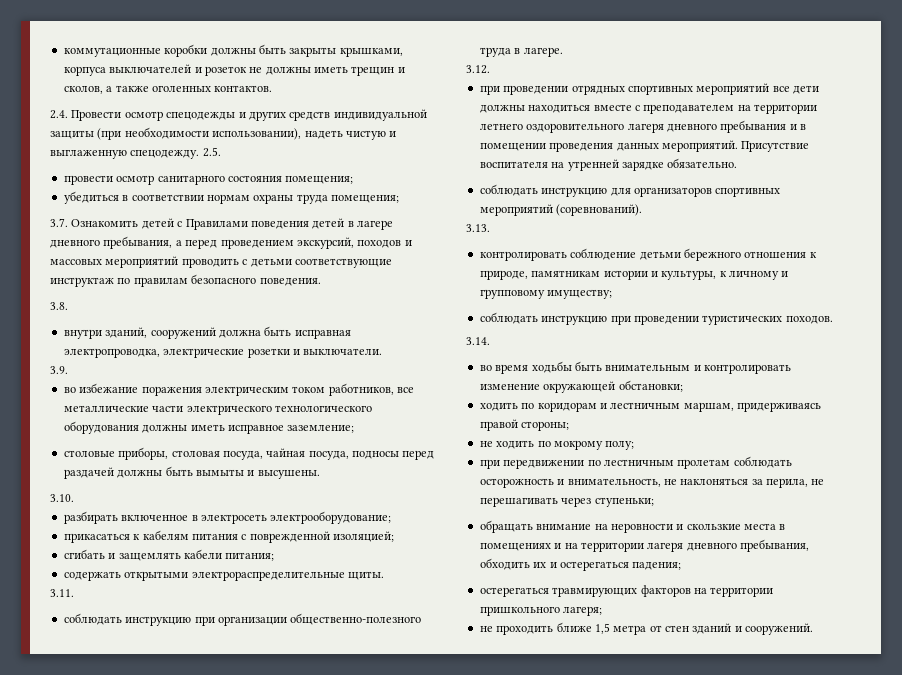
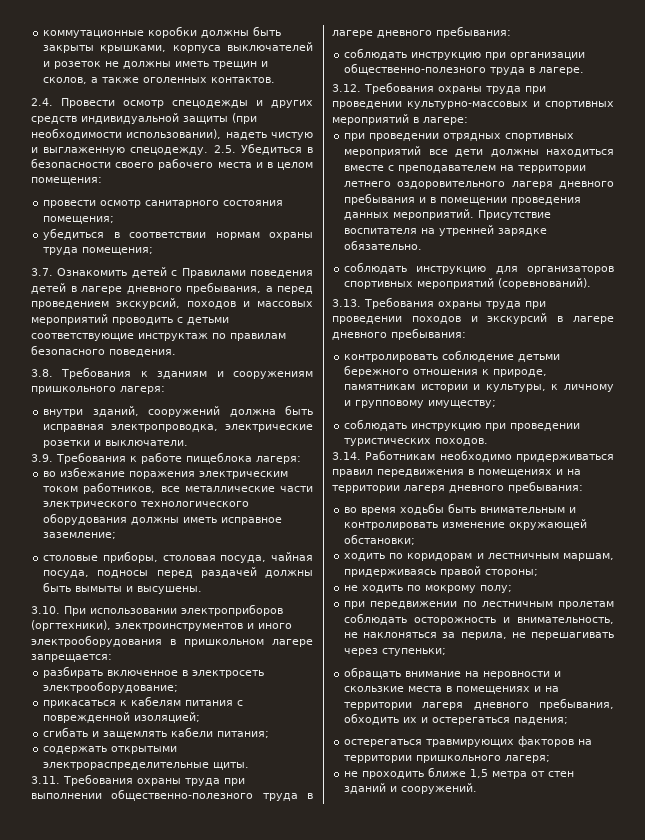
- 2.5.
+ 2.5. Убедиться в безопасности своего рабочего места и в целом помещения:
- 3.8.
+ 3.8. Требования к зданиям и сооружениям пришкольного лагеря:
- 3.9.
+ 3.9. Требования к работе пищеблока лагеря:
- 3.10.
+ 3.10. При использовании электроприборов (оргтехники), электроинструментов и иного электрооборудования в пришкольном лагере запрещается:
- 3.11.
+ 3.11. Требования охраны труда при выполнении общественно-полезного труда в лагере дневного пребывания:
- 3.12.
+ 3.12. Требования охраны труда при проведении культурно-массовых и спортивных мероприятий в лагере:
- 3.13.
+ 3.13. Требования охраны труда при проведении походов и экскурсий в лагере дневного пребывания:
- 3.14.
+ 3.14. Работникам необходимо придерживаться правил передвижения в помещениях и на территории лагеря дневного пребывания:

